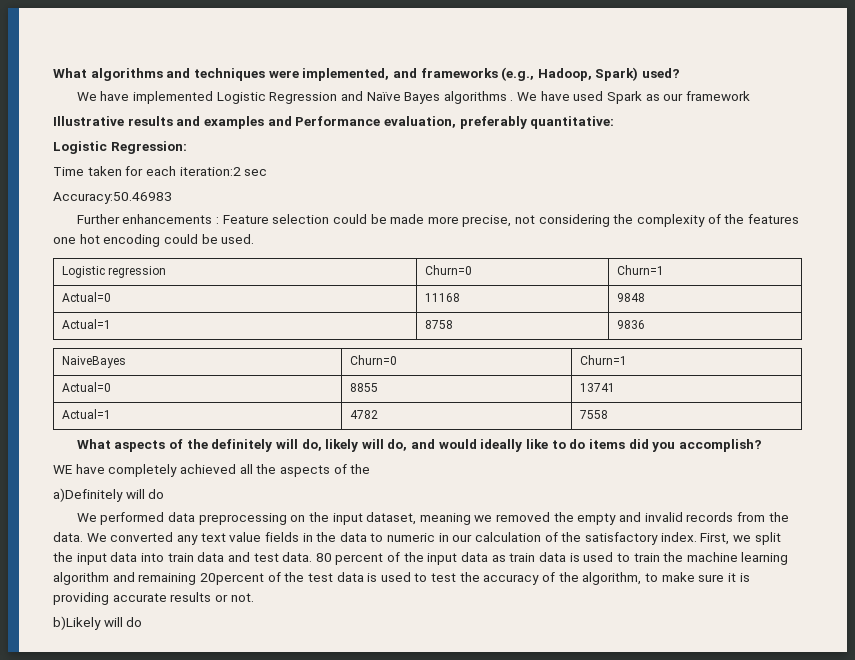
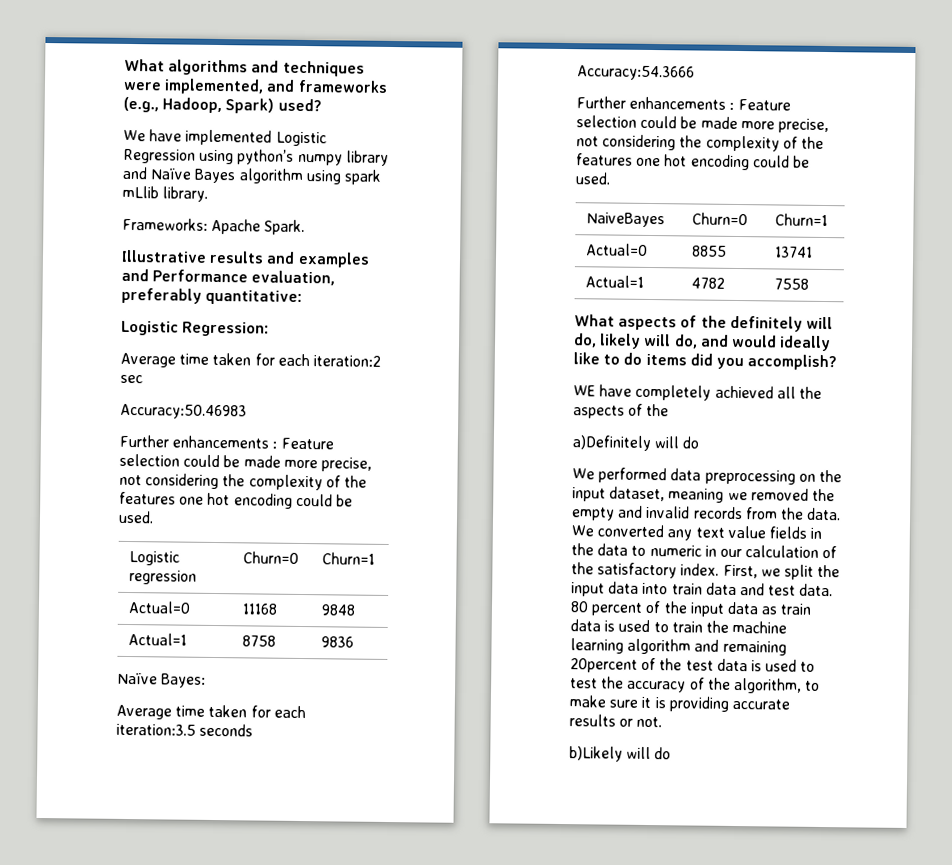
- We have implemented Logistic Regression and Naïve Bayes algorithms . We have used Spark as our framework
+ We have implemented Logistic Regression using python’s numpy library and Naïve Bayes algorithm using spark mLlib library.
+ Frameworks: Apache Spark.
- Time taken for each iteration:2 sec
+ Average time taken for each iteration:2 sec
+ Naïve Bayes:
+ Average time taken for each iteration:3.5 seconds
+ Accuracy:54.3666
+ Further enhancements : Feature selection could be made more precise, not considering the complexity of the features one hot encoding could be used.

